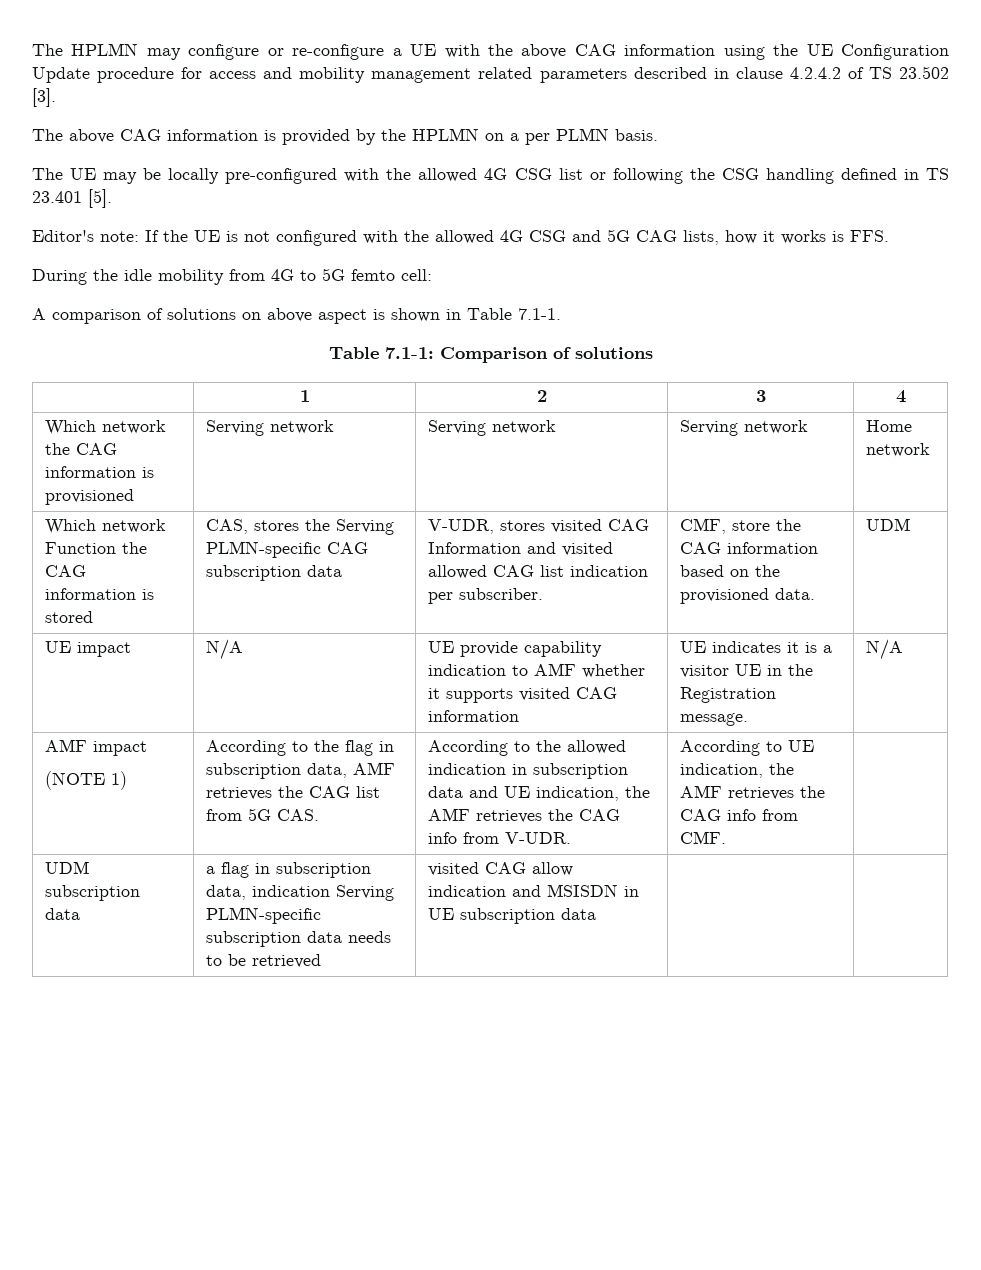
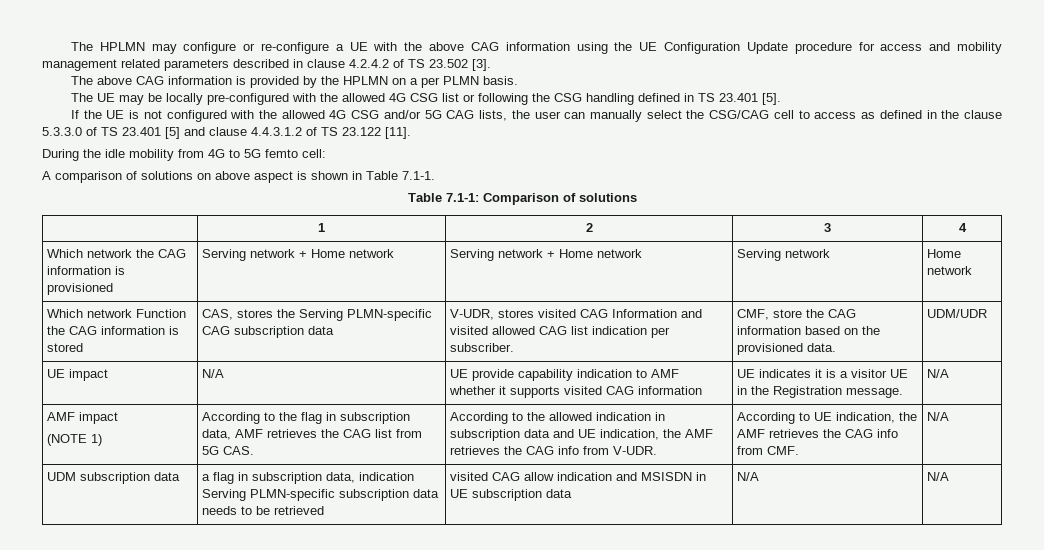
- Editor's note: If the UE is not configured with the allowed 4G CSG and 5G CAG lists, how it works is FFS.
+ If the UE is not configured with the allowed 4G CSG and/or 5G CAG lists, the user can manually select the CSG/CAG cell to access as defined in the clause 5.3.3.0 of TS 23.401 [5] and clause 4.4.3.1.2 of TS 23.122 [11].
- Which network the CAG information is provisioned | Serving network | Serving network | Serving network | Home network
+ Which network the CAG information is provisioned | Serving network + Home network | Serving network + Home network | Serving network | Home network
- Which network Function the CAG information is stored | CAS, stores the Serving PLMN-specific CAG subscription data | V-UDR, stores visited CAG Information and visited allowed CAG list indication per subscriber. | CMF, store the CAG information based on the provisioned data. | UDM
+ Which network Function the CAG information is stored | CAS, stores the Serving PLMN-specific CAG subscription data | V-UDR, stores visited CAG Information and visited allowed CAG list indication per subscriber. | CMF, store the CAG information based on the provisioned data. | UDM/UDR
- According to UE indication, the AMF retrieves the CAG info from CMF.
+ According to UE indication, the AMF retrieves the CAG info from CMF. | N/A
- UDM subscription data | a flag in subscription data, indication Serving PLMN-specific subscription data needs to be retrieved | visited CAG allow indication and MSISDN in UE subscription data | |
+ UDM subscription data | a flag in subscription data, indication Serving PLMN-specific subscription data needs to be retrieved | visited CAG allow indication and MSISDN in UE subscription data | N/A | N/A

